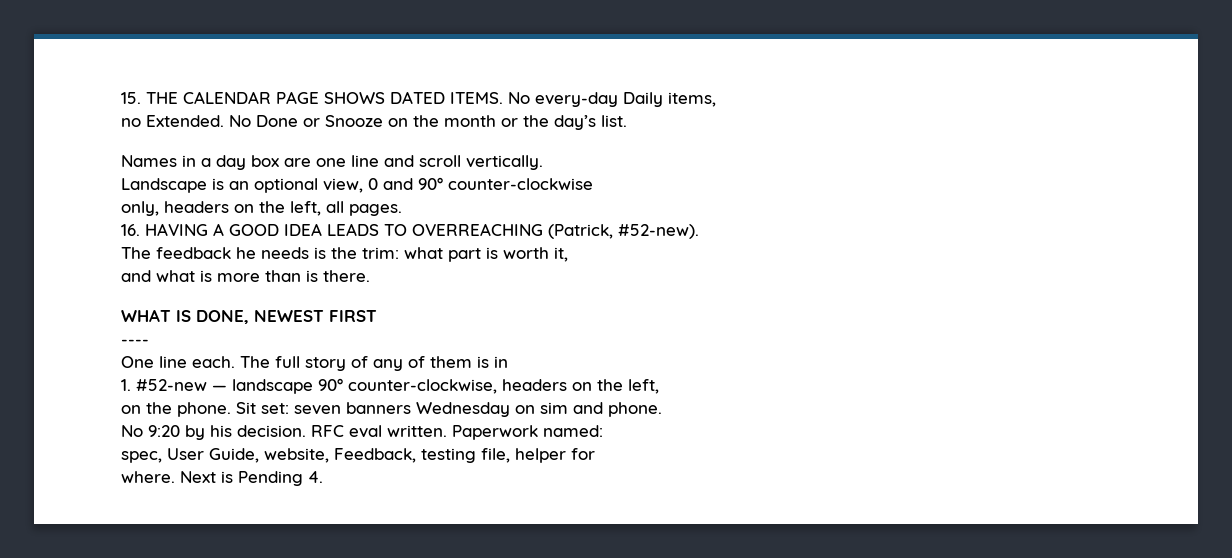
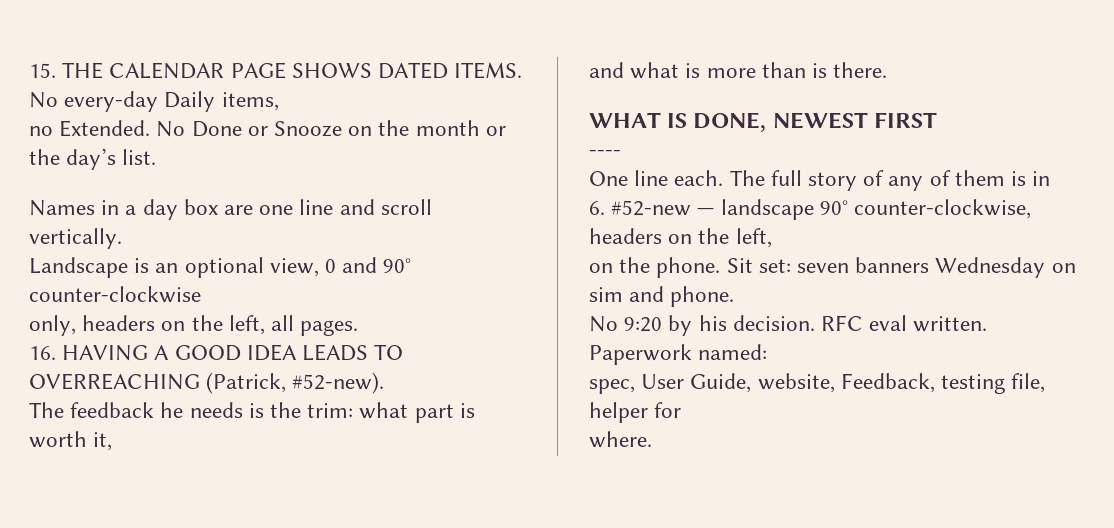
- 1. #52-new — landscape 90° counter-clockwise, headers on the left,
+ 6. #52-new — landscape 90° counter-clockwise, headers on the left,
- Next is Pending 4.

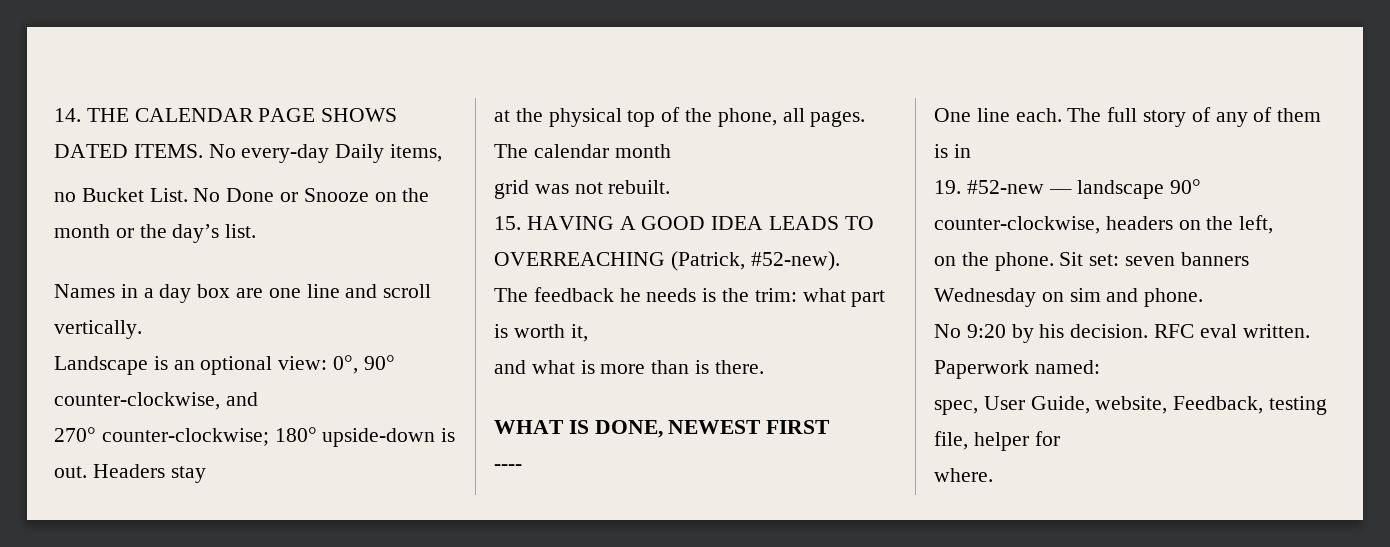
- 15. THE CALENDAR PAGE SHOWS DATED ITEMS.
+ 14. THE CALENDAR PAGE SHOWS DATED ITEMS.
- no Extended.
+ no Bucket List.
- Landscape is an optional view, 0 and 90° counter-clockwise
- only, headers on the left, all pages.
- 16. HAVING A GOOD IDEA LEADS TO OVERREACHING (Patrick, #52-new).
+ Landscape is an optional view: 0°, 90° counter-clockwise, and
+ 270° counter-clockwise; 180° upside-down is out. Headers stay
+ at the physical top of the phone, all pages. The calendar month
+ grid was not rebuilt.
+ 15. HAVING A GOOD IDEA LEADS TO OVERREACHING (Patrick, #52-new).
- 6. #52-new — landscape 90° counter-clockwise, headers on the left,
+ 19. #52-new — landscape 90° counter-clockwise, headers on the left,

